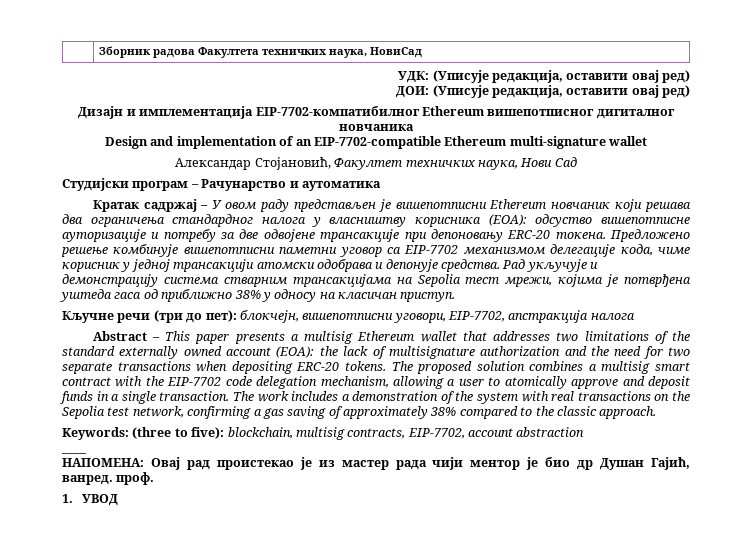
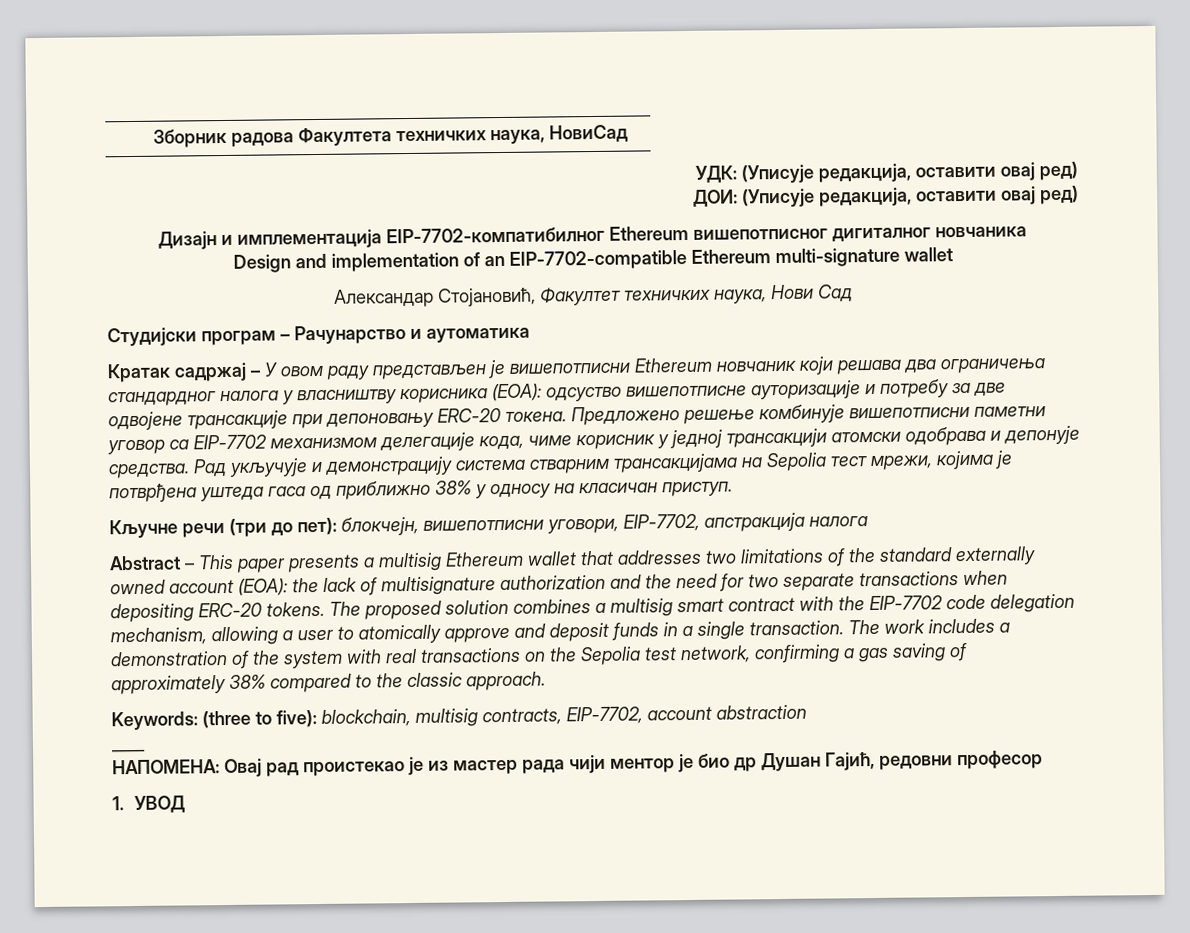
- НАПОМЕНА: Овај рад проистекао је из мастер рада чији ментор је био др Душан Гајић, ванред. проф.
+ НАПОМЕНА: Овај рад проистекао је из мастер рада чији ментор је био др Душан Гајић, редовни професор

